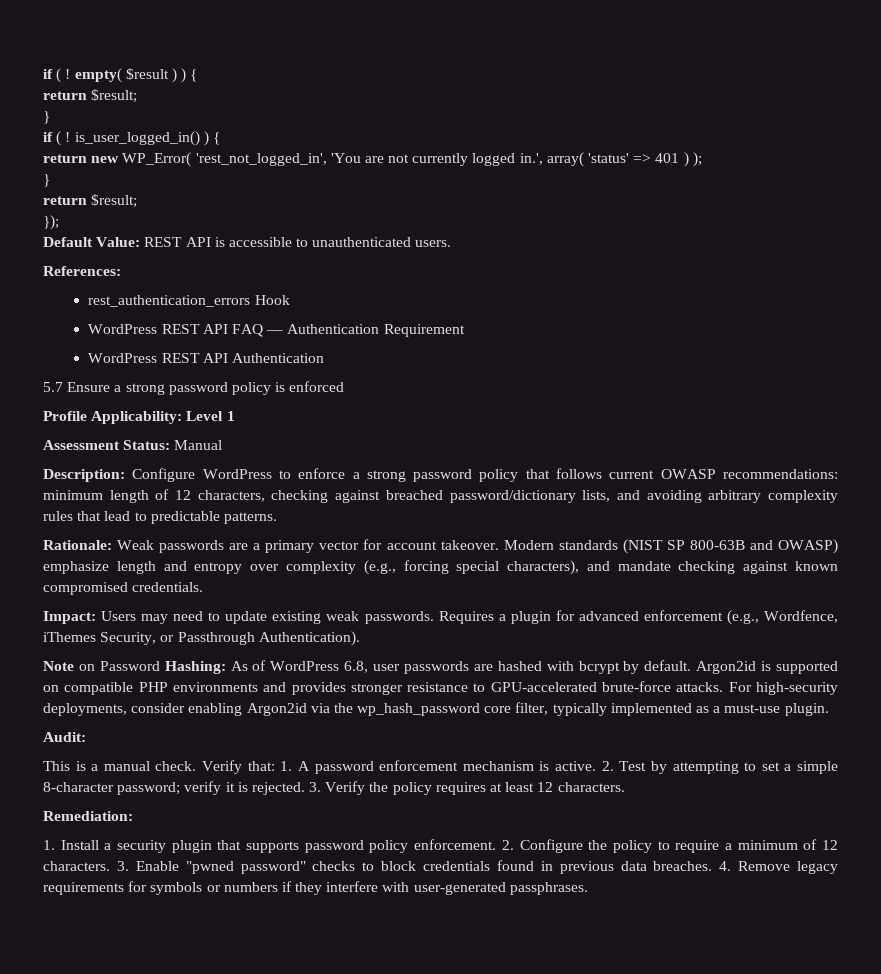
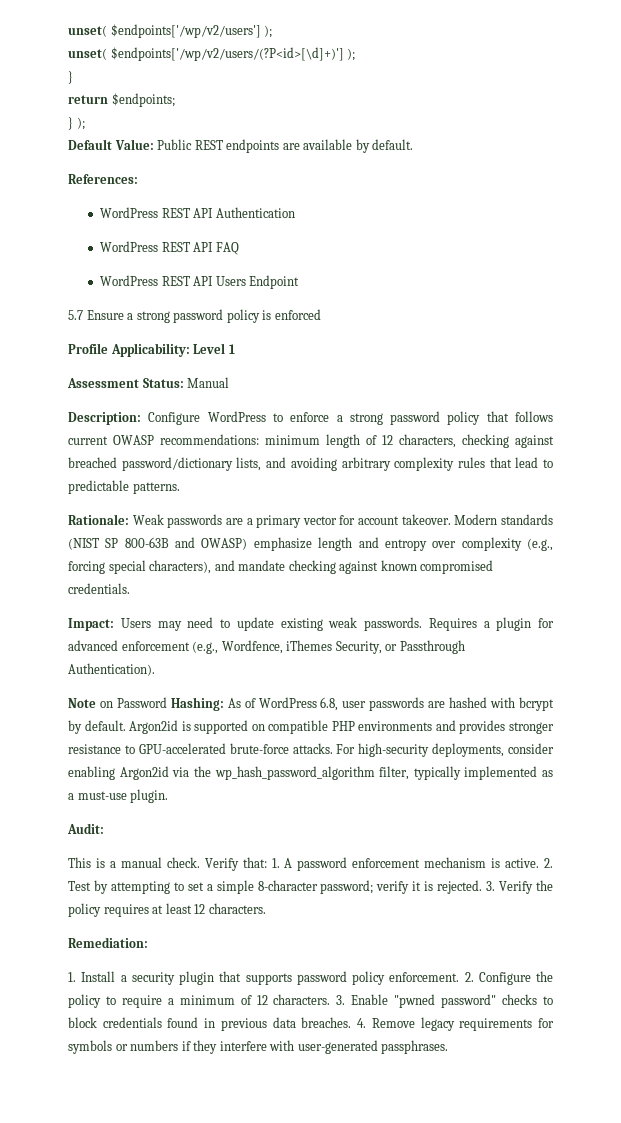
- if ( ! empty( $result ) ) {
- return $result;
+ unset( $endpoints['/wp/v2/users'] );
+ unset( $endpoints['/wp/v2/users/(?P<id>[\d]+)'] );
  }
- if ( ! is_user_logged_in() ) {
- return new WP_Error( 'rest_not_logged_in', 'You are not currently logged in.', array( 'status' => 401 ) );
- }
- return $result;
- });
+ return $endpoints;
+ } );
- Default Value: REST API is accessible to unauthenticated users.
+ Default Value: Public REST endpoints are available by default.
  References:
- rest_authentication_errors Hook
+ WordPress REST API Authentication
- WordPress REST API FAQ — Authentication Requirement
- WordPress REST API Authentication
+ WordPress REST API FAQ
+ WordPress REST API Users Endpoint
- For high-security deployments, consider enabling Argon2id via the wp_hash_password core filter, typically implemented as a must-use plugin.
+ For high-security deployments, consider enabling Argon2id via the wp_hash_password_algorithm filter, typically implemented as a must-use plugin.

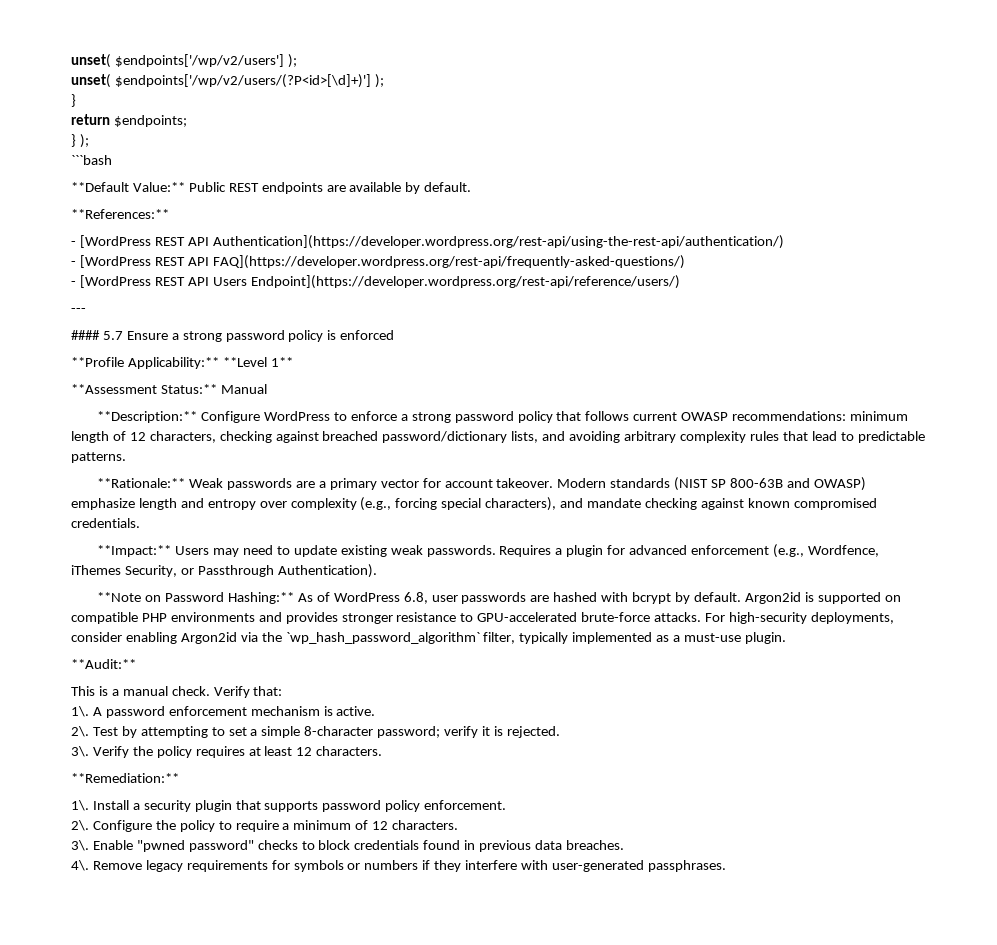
- Default Value: Public REST endpoints are available by default.
+ ```bash
+ **Default Value:** Public REST endpoints are available by default.
- References:
- WordPress REST API Authentication
- WordPress REST API FAQ
- WordPress REST API Users Endpoint
- 5.7 Ensure a strong password policy is enforced
+ **References:**
+ - [WordPress REST API Authentication](https://developer.wordpress.org/rest-api/using-the-rest-api/authentication/)
+ - [WordPress REST API FAQ](https://developer.wordpress.org/rest-api/frequently-asked-questions/)
+ - [WordPress REST API Users Endpoint](https://developer.wordpress.org/rest-api/reference/users/)
+ ---
+ #### 5.7 Ensure a strong password policy is enforced
- Profile Applicability: Level 1
- Assessment Status: Manual
+ **Profile Applicability:** **Level 1**
+ **Assessment Status:** Manual
- Description: Configure WordPress to enforce a strong password policy that follows current OWASP recommendations: minimum length of 12 characters, checking against breached password/dictionary lists, and avoiding arbitrary complexity rules that lead to predictable patterns.
+ **Description:** Configure WordPress to enforce a strong password policy that follows current OWASP recommendations: minimum length of 12 characters, checking against breached password/dictionary lists, and avoiding arbitrary complexity rules that lead to predictable patterns.
- Rationale: Weak passwords are a primary vector for account takeover.
+ **Rationale:** Weak passwords are a primary vector for account takeover.
- Impact: Users may need to update existing weak passwords.
+ **Impact:** Users may need to update existing weak passwords.
- Note on Password Hashing: As of WordPress 6.8, user passwords are hashed with bcrypt by default.
+ **Note on Password Hashing:** As of WordPress 6.8, user passwords are hashed with bcrypt by default.
- For high-security deployments, consider enabling Argon2id via the wp_hash_password_algorithm filter, typically implemented as a must-use plugin.
+ For high-security deployments, consider enabling Argon2id via the `wp_hash_password_algorithm` filter, typically implemented as a must-use plugin.
- Audit:
+ **Audit:**
- Verify that: 1. A password enforcement mechanism is active. 2. Test by attempting to set a simple 8-character password; verify it is rejected. 3. Verify the policy requires at least 12 characters.
+ Verify that:
+ 1\. A password enforcement mechanism is active.
+ 2\. Test by attempting to set a simple 8-character password; verify it is rejected.
+ 3\. Verify the policy requires at least 12 characters.
- Remediation:
- 1. Install a security plugin that supports password policy enforcement. 2. Configure the policy to require a minimum of 12 characters. 3. Enable "pwned password" checks to block credentials found in previous data breaches. 4. Remove legacy requirements for symbols or numbers if they interfere with user-generated passphrases.
+ **Remediation:**
+ 1\. Install a security plugin that supports password policy enforcement.
+ 2\. Configure the policy to require a minimum of 12 characters.
+ 3\. Enable "pwned password" checks to block credentials found in previous data breaches.
+ 4\. Remove legacy requirements for symbols or numbers if they interfere with user-generated passphrases.

